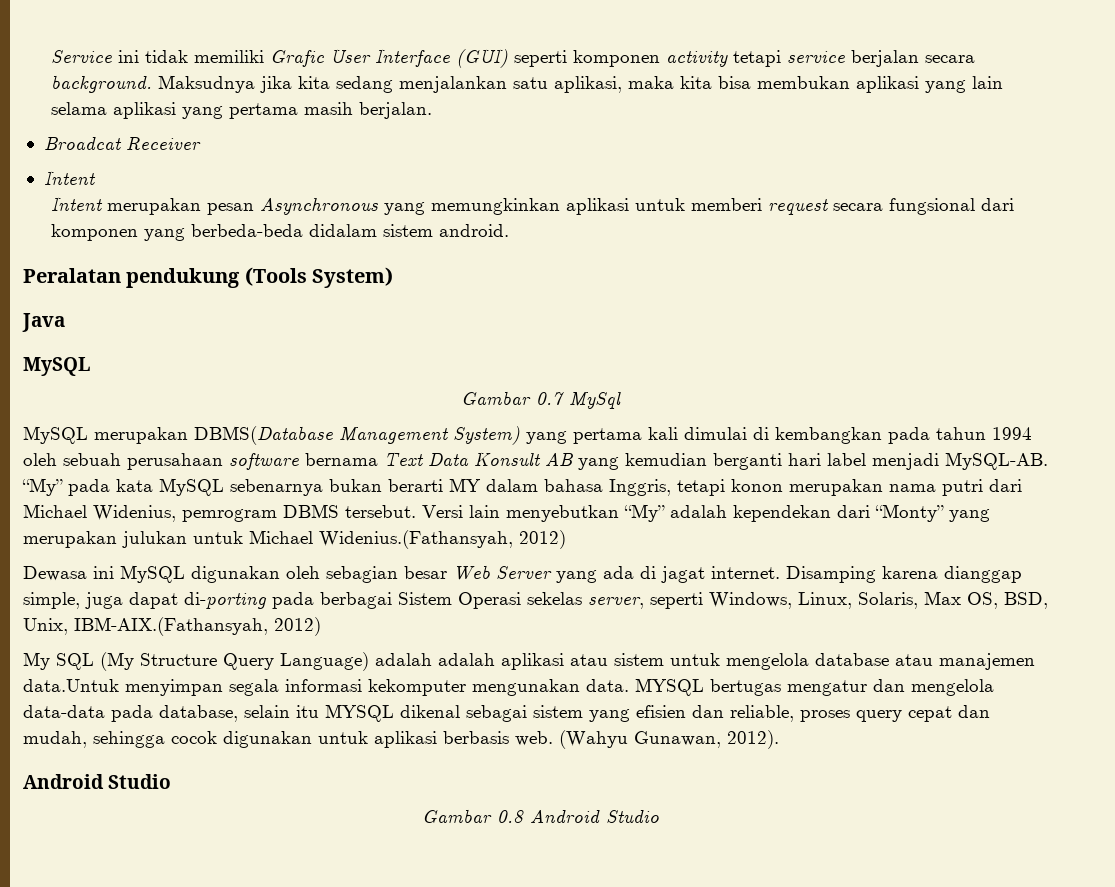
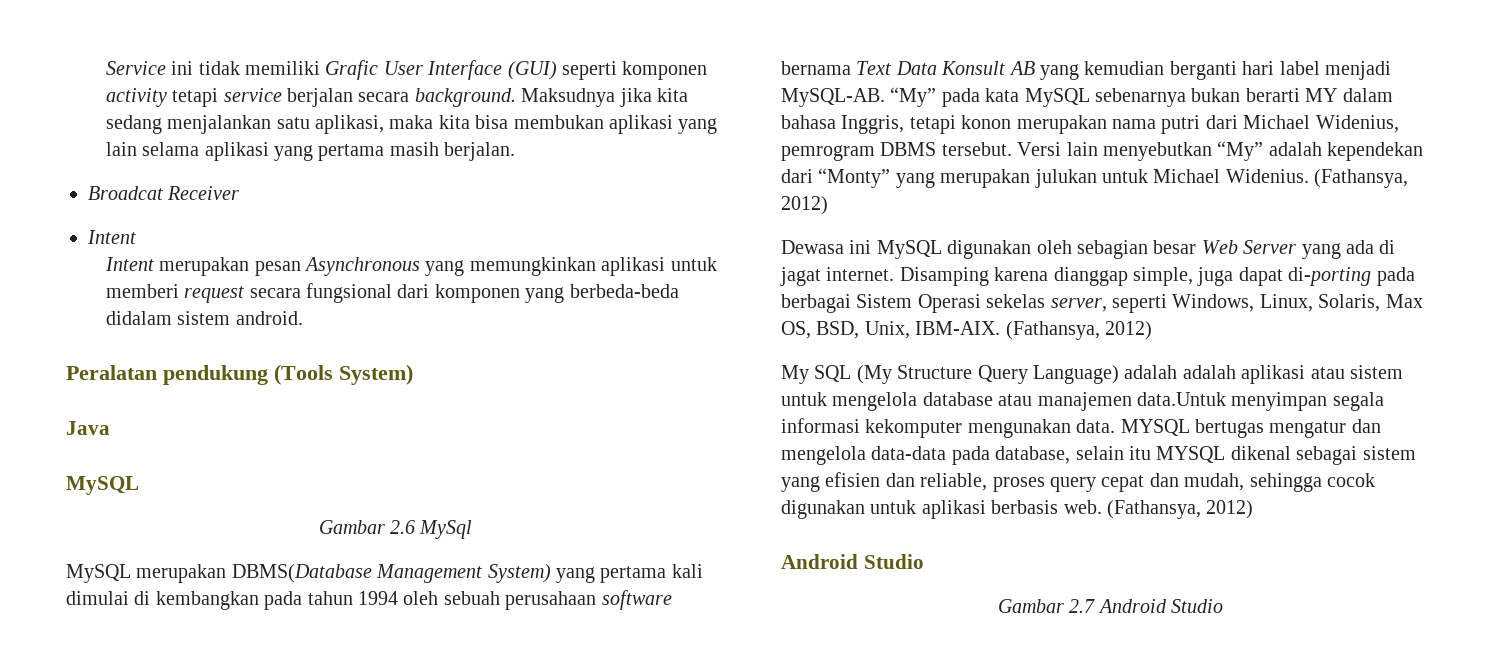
- Gambar 0.7 MySql
+ Gambar 2.6 MySql
- Versi lain menyebutkan “My” adalah kependekan dari “Monty” yang merupakan julukan untuk Michael Widenius.(Fathansyah, 2012)
+ Versi lain menyebutkan “My” adalah kependekan dari “Monty” yang merupakan julukan untuk Michael Widenius. (Fathansya, 2012)
- Disamping karena dianggap simple, juga dapat di-porting pada berbagai Sistem Operasi sekelas server, seperti Windows, Linux, Solaris, Max OS, BSD, Unix, IBM-AIX.(Fathansyah, 2012)
+ Disamping karena dianggap simple, juga dapat di-porting pada berbagai Sistem Operasi sekelas server, seperti Windows, Linux, Solaris, Max OS, BSD, Unix, IBM-AIX. (Fathansya, 2012)
- MYSQL bertugas mengatur dan mengelola data-data pada database, selain itu MYSQL dikenal sebagai sistem yang efisien dan reliable, proses query cepat dan mudah, sehingga cocok digunakan untuk aplikasi berbasis web. (Wahyu Gunawan, 2012).
+ MYSQL bertugas mengatur dan mengelola data-data pada database, selain itu MYSQL dikenal sebagai sistem yang efisien dan reliable, proses query cepat dan mudah, sehingga cocok digunakan untuk aplikasi berbasis web. (Fathansya, 2012)
- Gambar 0.8 Android Studio
+ Gambar 2.7 Android Studio

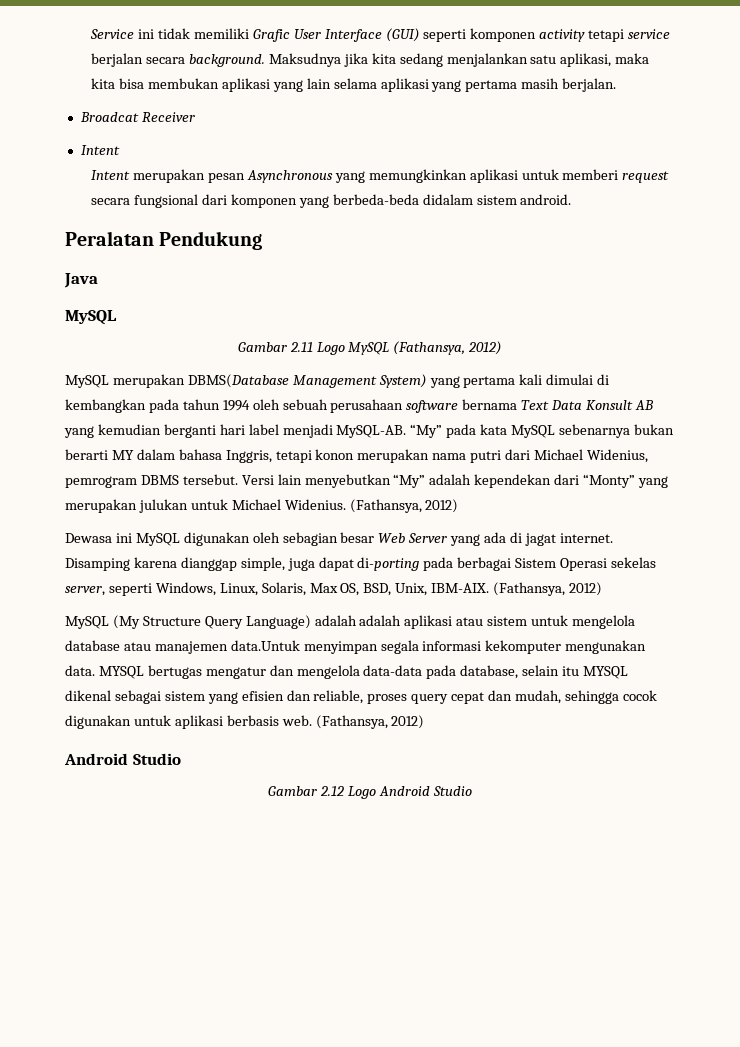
- Peralatan pendukung (Tools System)
+ Peralatan Pendukung
- Gambar 2.6 MySql
+ Gambar 2.11 Logo MySQL (Fathansya, 2012)
- My SQL (My Structure Query Language) adalah adalah aplikasi atau sistem untuk mengelola database atau manajemen data.Untuk menyimpan segala informasi kekomputer mengunakan data.
+ MySQL (My Structure Query Language) adalah adalah aplikasi atau sistem untuk mengelola database atau manajemen data.Untuk menyimpan segala informasi kekomputer mengunakan data.
- Gambar 2.7 Android Studio
+ Gambar 2.12 Logo Android Studio

